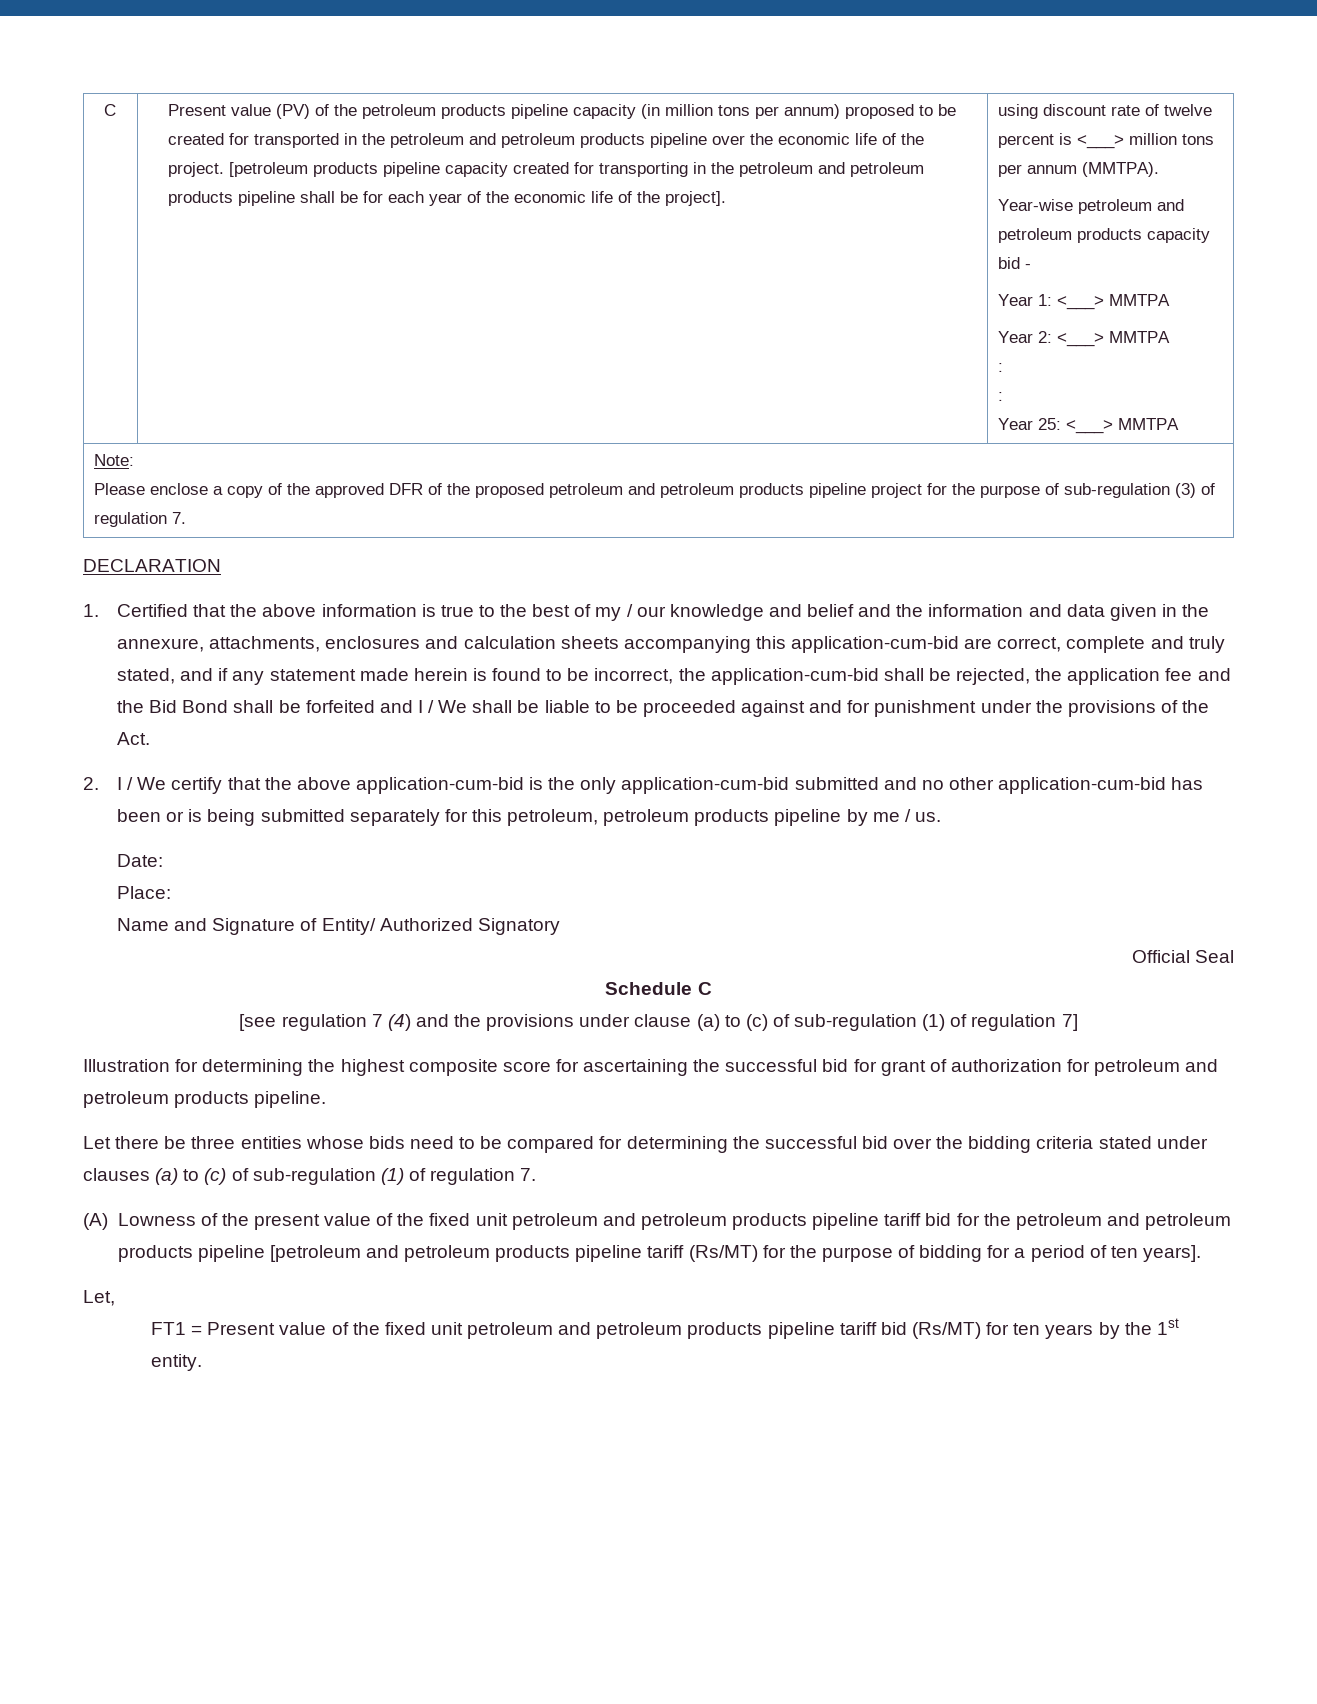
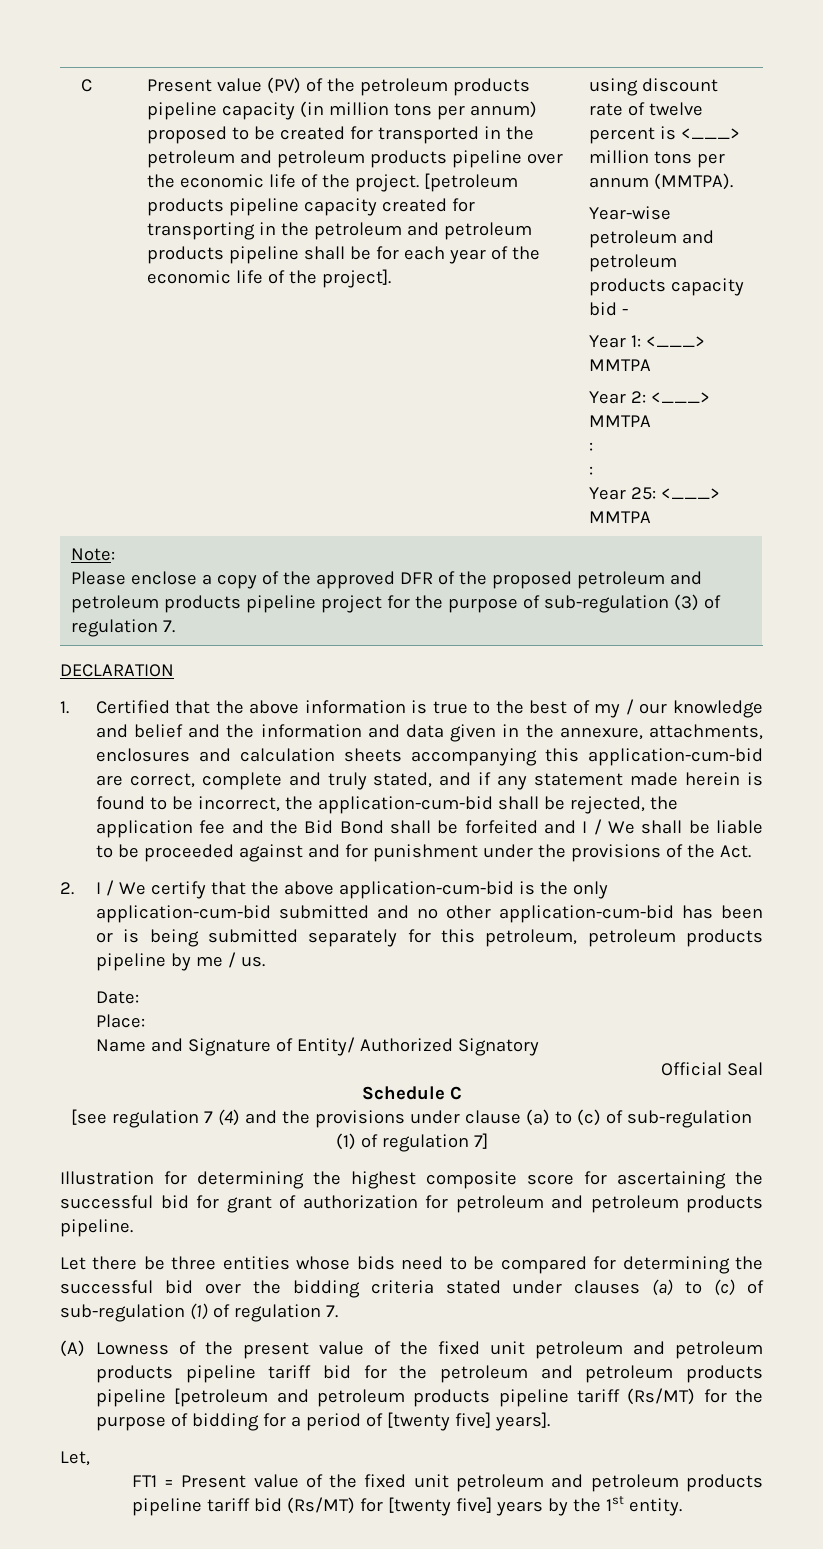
- (A) Lowness of the present value of the fixed unit petroleum and petroleum products pipeline tariff bid for the petroleum and petroleum products pipeline [petroleum and petroleum products pipeline tariff (Rs/MT) for the purpose of bidding for a period of ten years].
+ (A) Lowness of the present value of the fixed unit petroleum and petroleum products pipeline tariff bid for the petroleum and petroleum products pipeline [petroleum and petroleum products pipeline tariff (Rs/MT) for the purpose of bidding for a period of [twenty five] years].
- FT1 = Present value of the fixed unit petroleum and petroleum products pipeline tariff bid (Rs/MT) for ten years by the 1st entity.
+ FT1 = Present value of the fixed unit petroleum and petroleum products pipeline tariff bid (Rs/MT) for [twenty five] years by the 1st entity.

